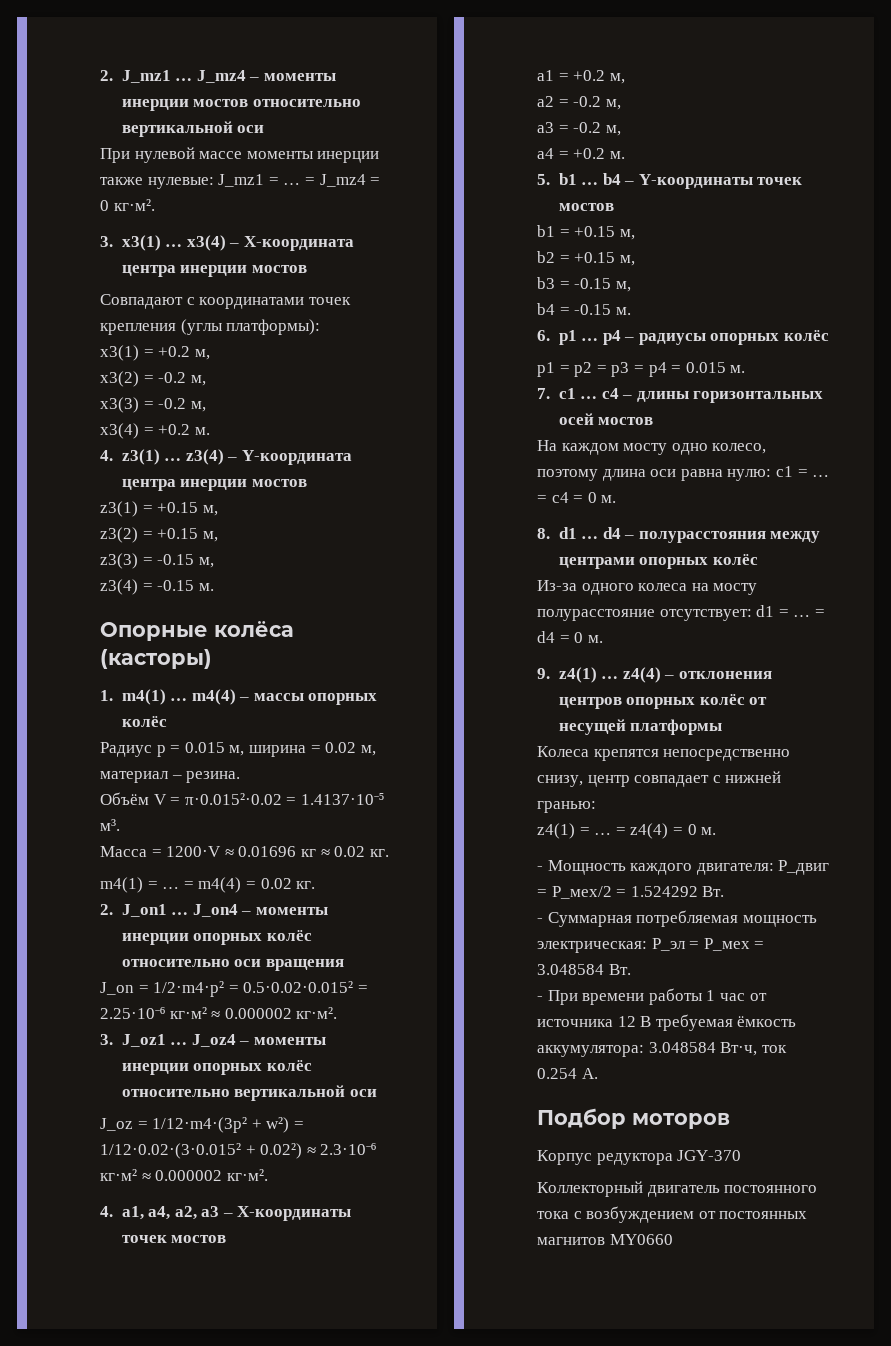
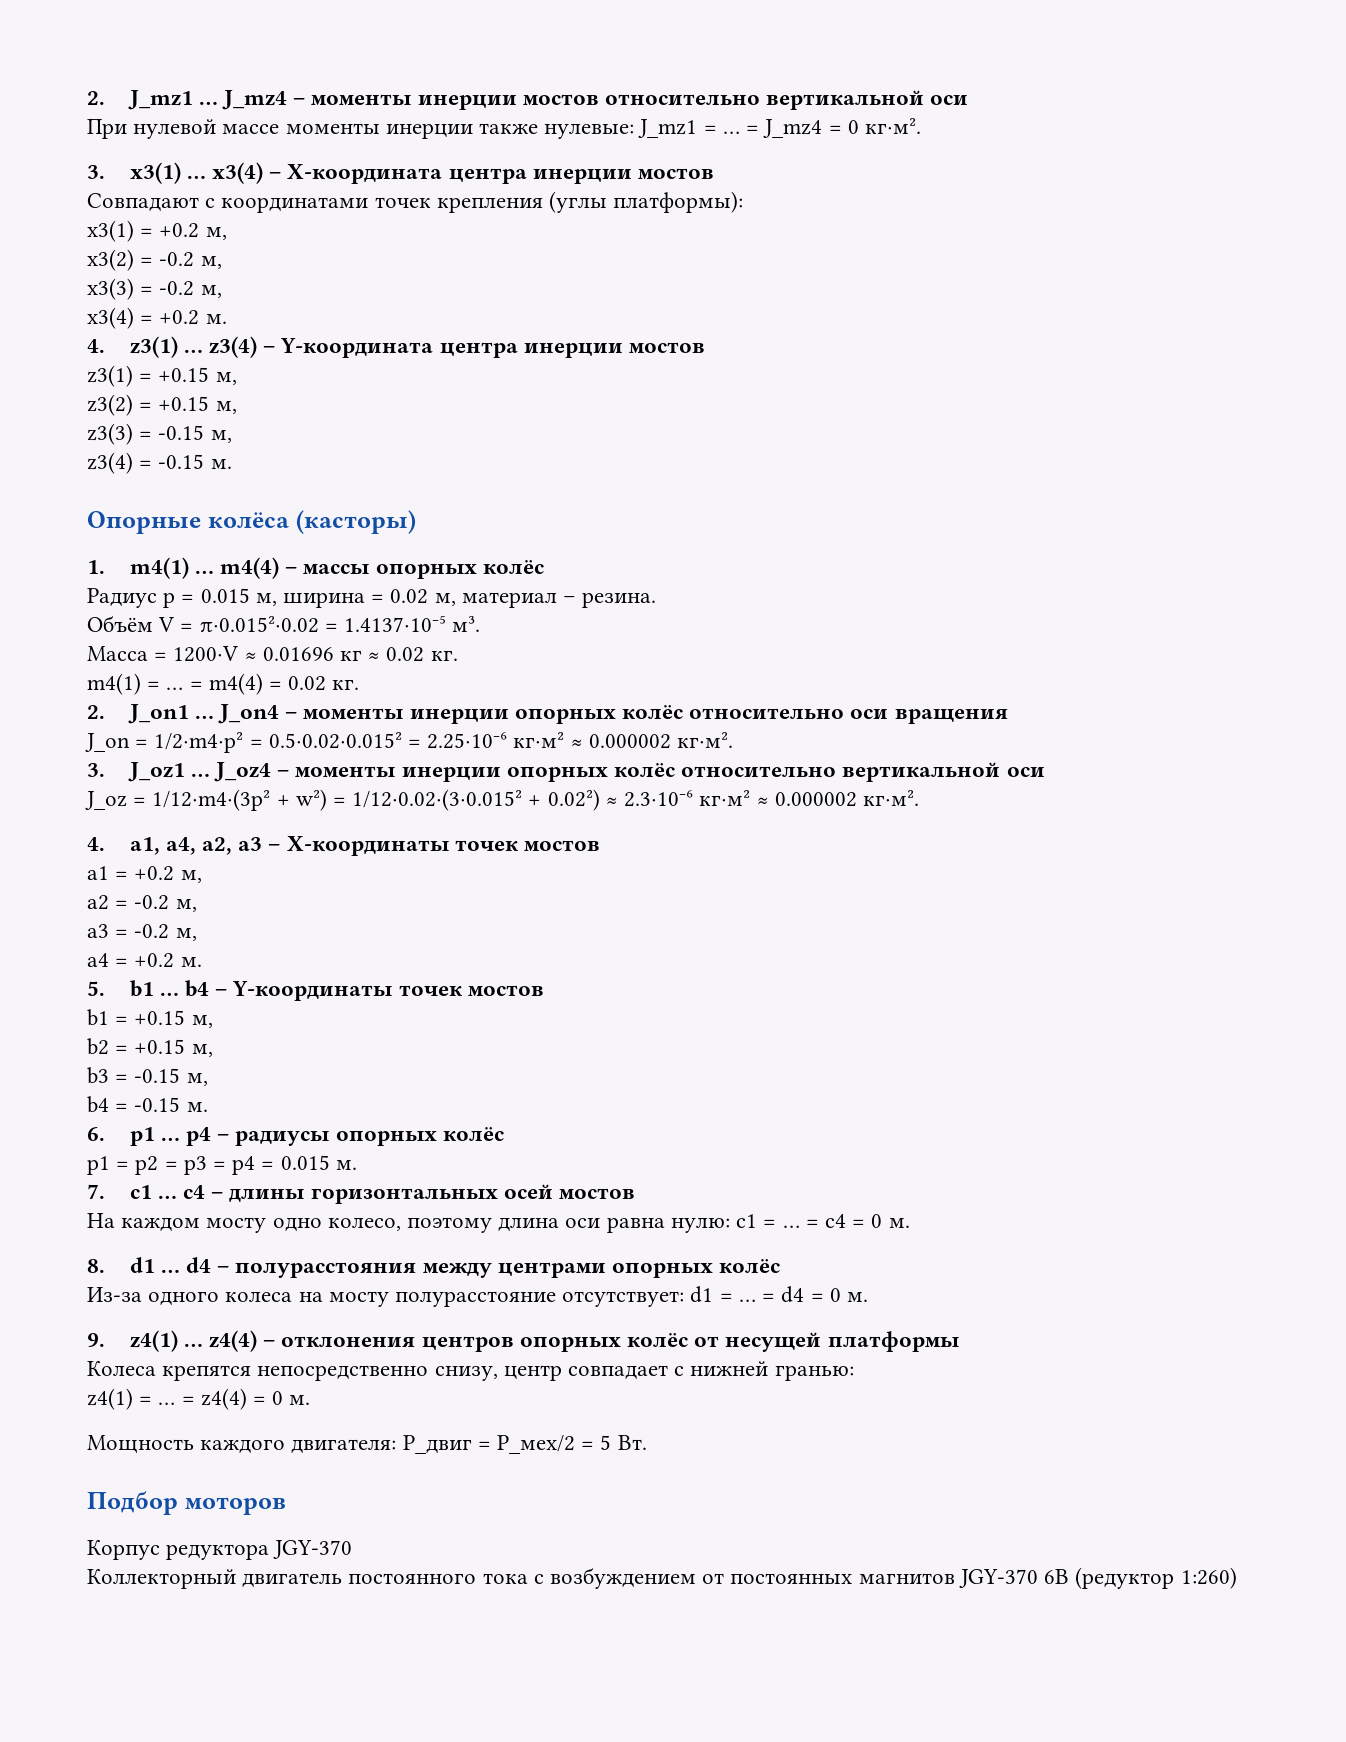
- - Мощность каждого двигателя: P_двиг = P_мех/2 = 1.524292 Вт.
- - Суммарная потребляемая мощность электрическая: P_эл = Р_мех = 3.048584 Вт.
- - При времени работы 1 час от источника 12 В требуемая ёмкость аккумулятора: 3.048584 Вт·ч, ток 0.254 А.
+ Мощность каждого двигателя: P_двиг = P_мех/2 = 5 Вт.
- Коллекторный двигатель постоянного тока с возбуждением от постоянных магнитов MY0660
+ Коллекторный двигатель постоянного тока с возбуждением от постоянных магнитов JGY-370 6В (редуктор 1:260)

